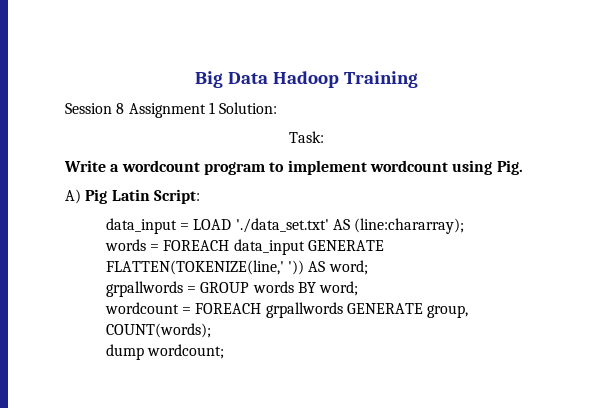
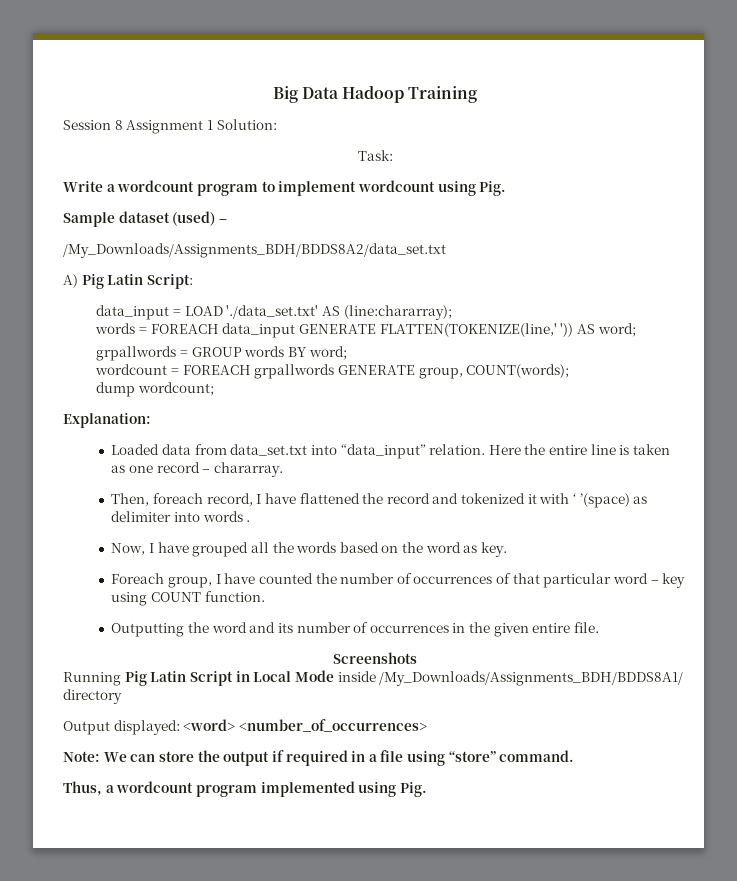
+ Sample dataset (used) –
+ /My_Downloads/Assignments_BDH/BDDS8A2/data_set.txt
+ Explanation:
+ Loaded data from data_set.txt into “data_input” relation. Here the entire line is taken as one record – chararray.
+ Then, foreach record, I have flattened the record and tokenized it with ‘ ’(space) as delimiter into words .
+ Now, I have grouped all the words based on the word as key.
+ Foreach group, I have counted the number of occurrences of that particular word – key using COUNT function.
+ Outputting the word and its number of occurrences in the given entire file.
+ Screenshots
+ Running Pig Latin Script in Local Mode inside /My_Downloads/Assignments_BDH/BDDS8A1/ directory
+ Output displayed: <word> <number_of_occurrences>
+ Note: We can store the output if required in a file using “store” command.
+ Thus, a wordcount program implemented using Pig.

